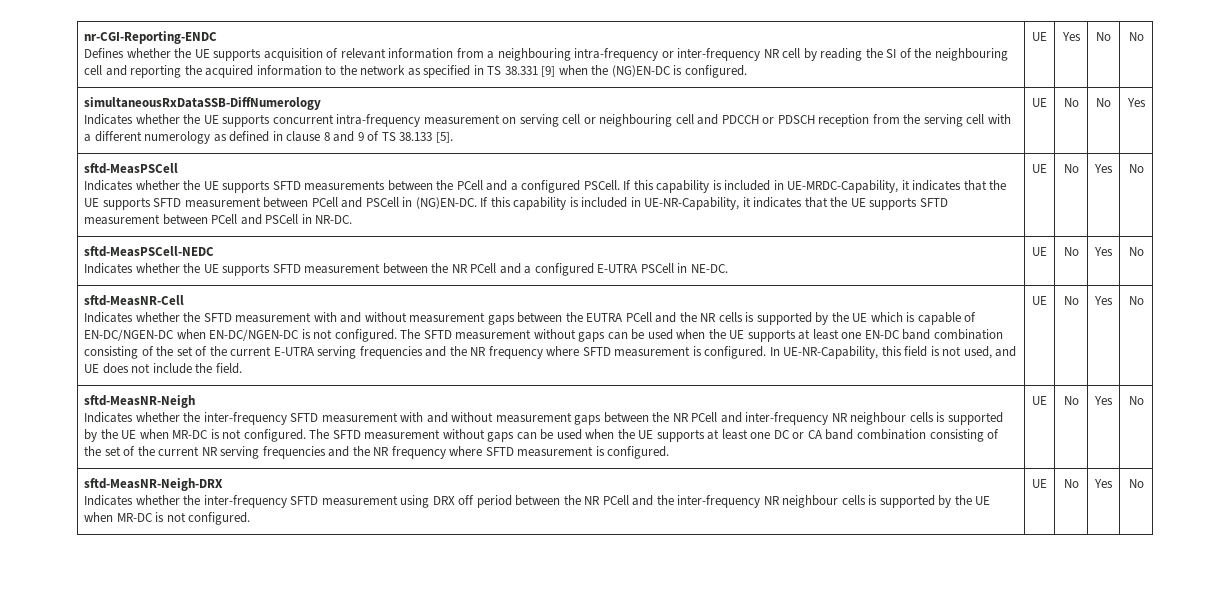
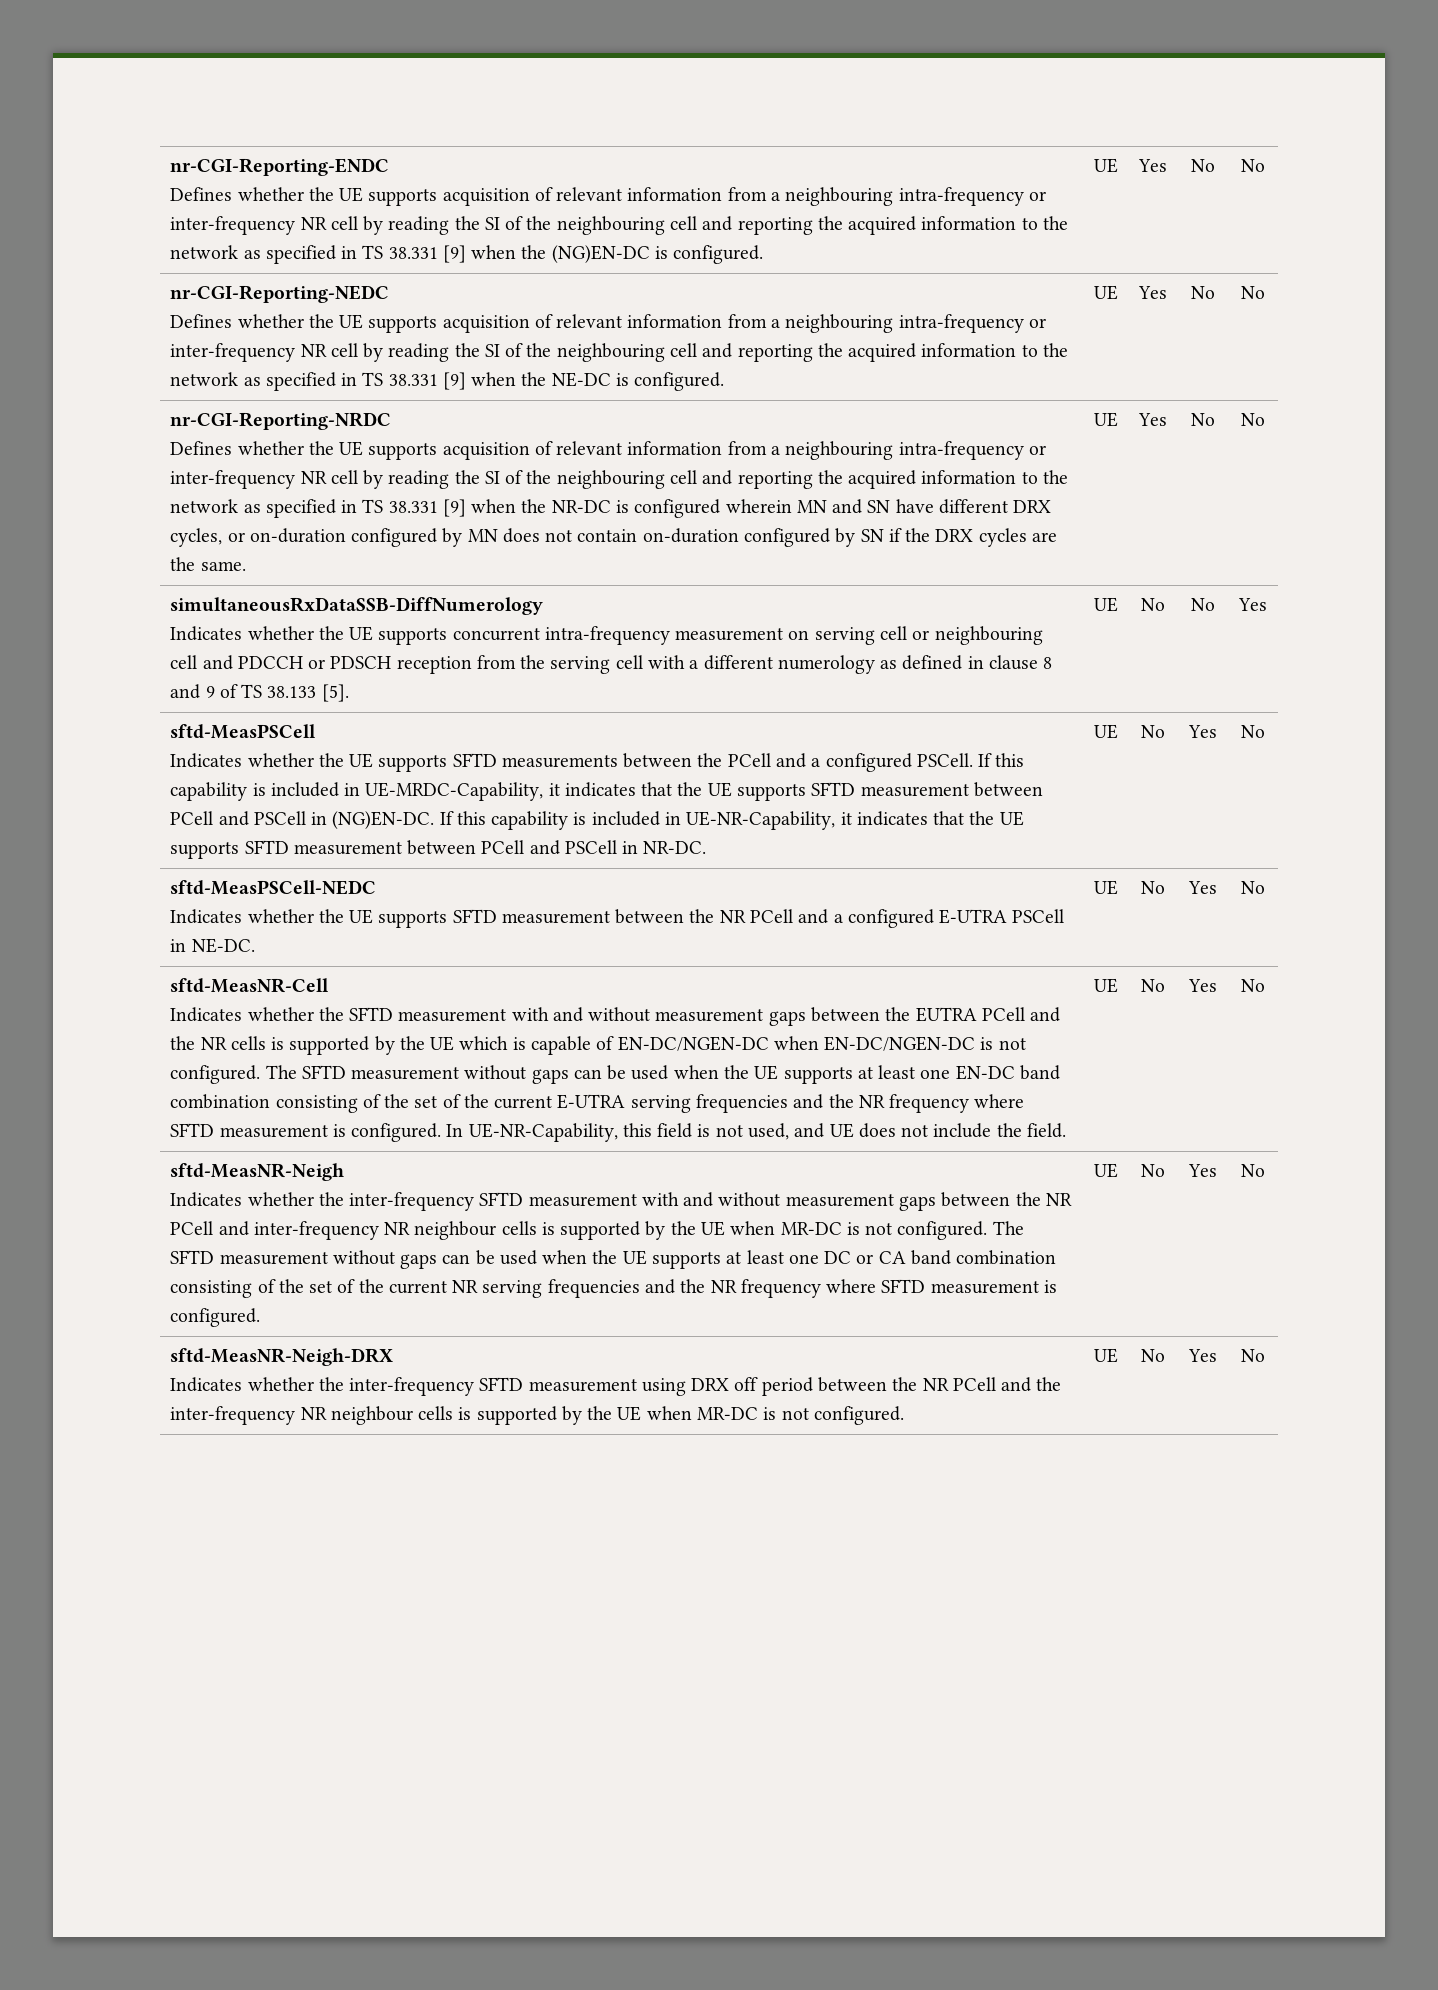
+ nr-CGI-Reporting-NEDC
+ Defines whether the UE supports acquisition of relevant information from a neighbouring intra-frequency or inter-frequency NR cell by reading the SI of the neighbouring cell and reporting the acquired information to the network as specified in TS 38.331 [9] when the NE-DC is configured. | UE | Yes | No | No
+ nr-CGI-Reporting-NRDC
+ Defines whether the UE supports acquisition of relevant information from a neighbouring intra-frequency or inter-frequency NR cell by reading the SI of the neighbouring cell and reporting the acquired information to the network as specified in TS 38.331 [9] when the NR-DC is configured wherein MN and SN have different DRX cycles, or on-duration configured by MN does not contain on-duration configured by SN if the DRX cycles are the same. | UE | Yes | No | No

